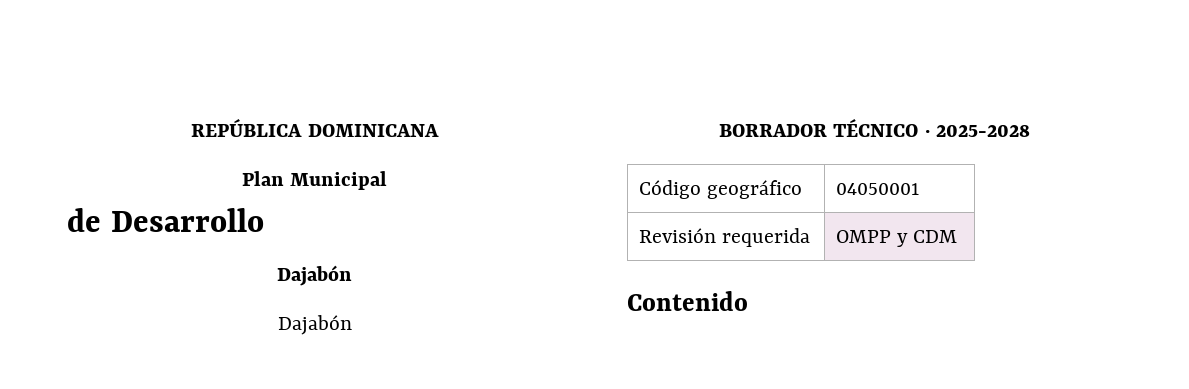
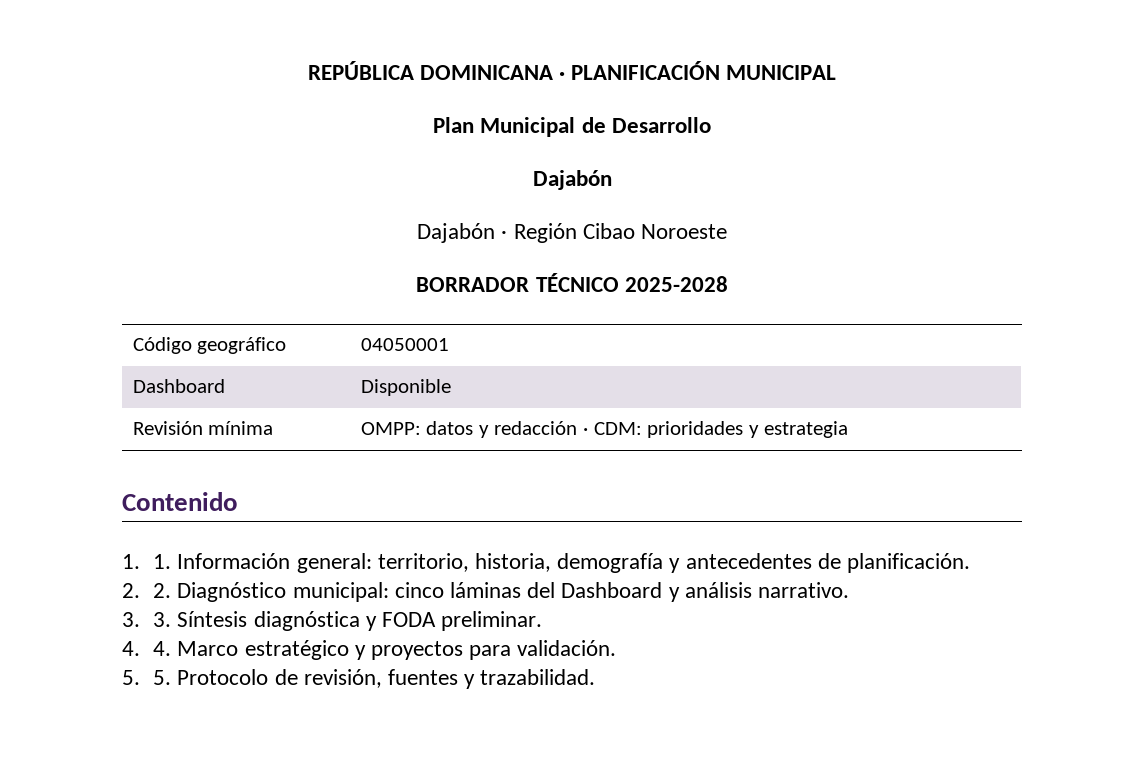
- REPÚBLICA DOMINICANA
+ REPÚBLICA DOMINICANA · PLANIFICACIÓN MUNICIPAL
- Plan Municipal
- de Desarrollo
+ Plan Municipal de Desarrollo
  Dajabón
- Dajabón
+ Dajabón · Región Cibao Noroeste
- BORRADOR TÉCNICO · 2025-2028
+ BORRADOR TÉCNICO 2025-2028
+ Dashboard | Disponible
- Revisión requerida | OMPP y CDM
+ Revisión mínima | OMPP: datos y redacción · CDM: prioridades y estrategia
  Contenido
+ 1. 1. Información general: territorio, historia, demografía y antecedentes de planificación.
+ 2. 2. Diagnóstico municipal: cinco láminas del Dashboard y análisis narrativo.
+ 3. 3. Síntesis diagnóstica y FODA preliminar.
+ 4. 4. Marco estratégico y proyectos para validación.
+ 5. 5. Protocolo de revisión, fuentes y trazabilidad.

